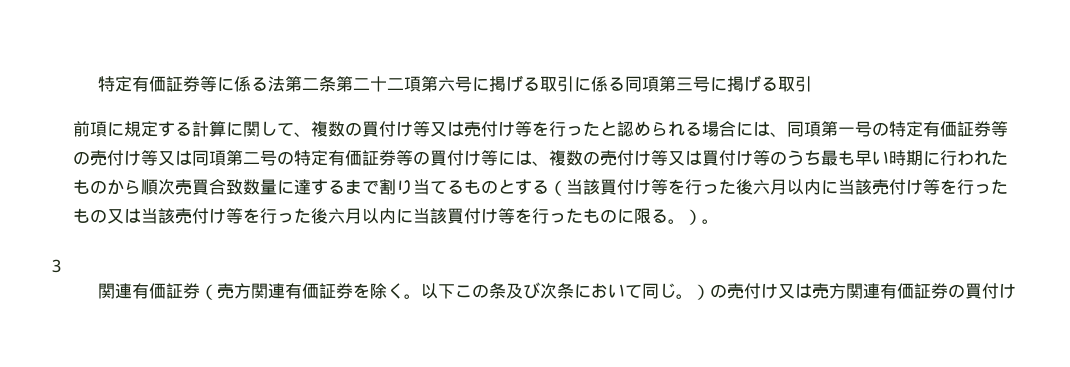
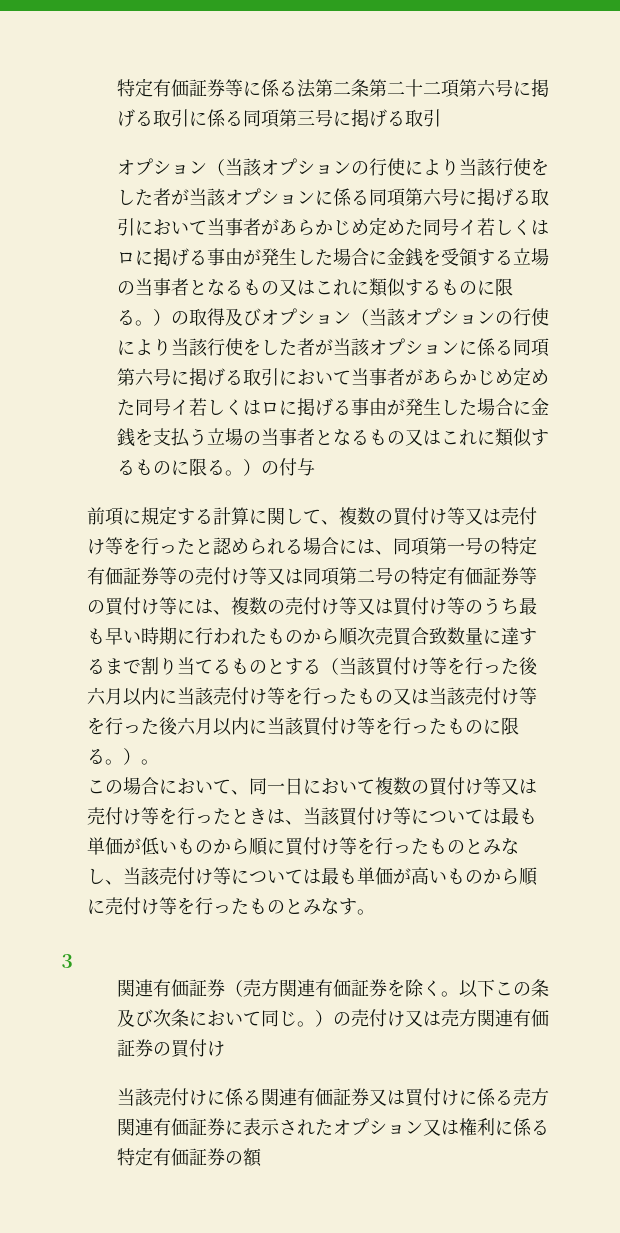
+ オプション（当該オプションの行使により当該行使をした者が当該オプションに係る同項第六号に掲げる取引において当事者があらかじめ定めた同号イ若しくはロに掲げる事由が発生した場合に金銭を受領する立場の当事者となるもの又はこれに類似するものに限る。）の取得及びオプション（当該オプションの行使により当該行使をした者が当該オプションに係る同項第六号に掲げる取引において当事者があらかじめ定めた同号イ若しくはロに掲げる事由が発生した場合に金銭を支払う立場の当事者となるもの又はこれに類似するものに限る。）の付与
+ この場合において、同一日において複数の買付け等又は売付け等を行ったときは、当該買付け等については最も単価が低いものから順に買付け等を行ったものとみなし、当該売付け等については最も単価が高いものから順に売付け等を行ったものとみなす。
+ 当該売付けに係る関連有価証券又は買付けに係る売方関連有価証券に表示されたオプション又は権利に係る特定有価証券の額

